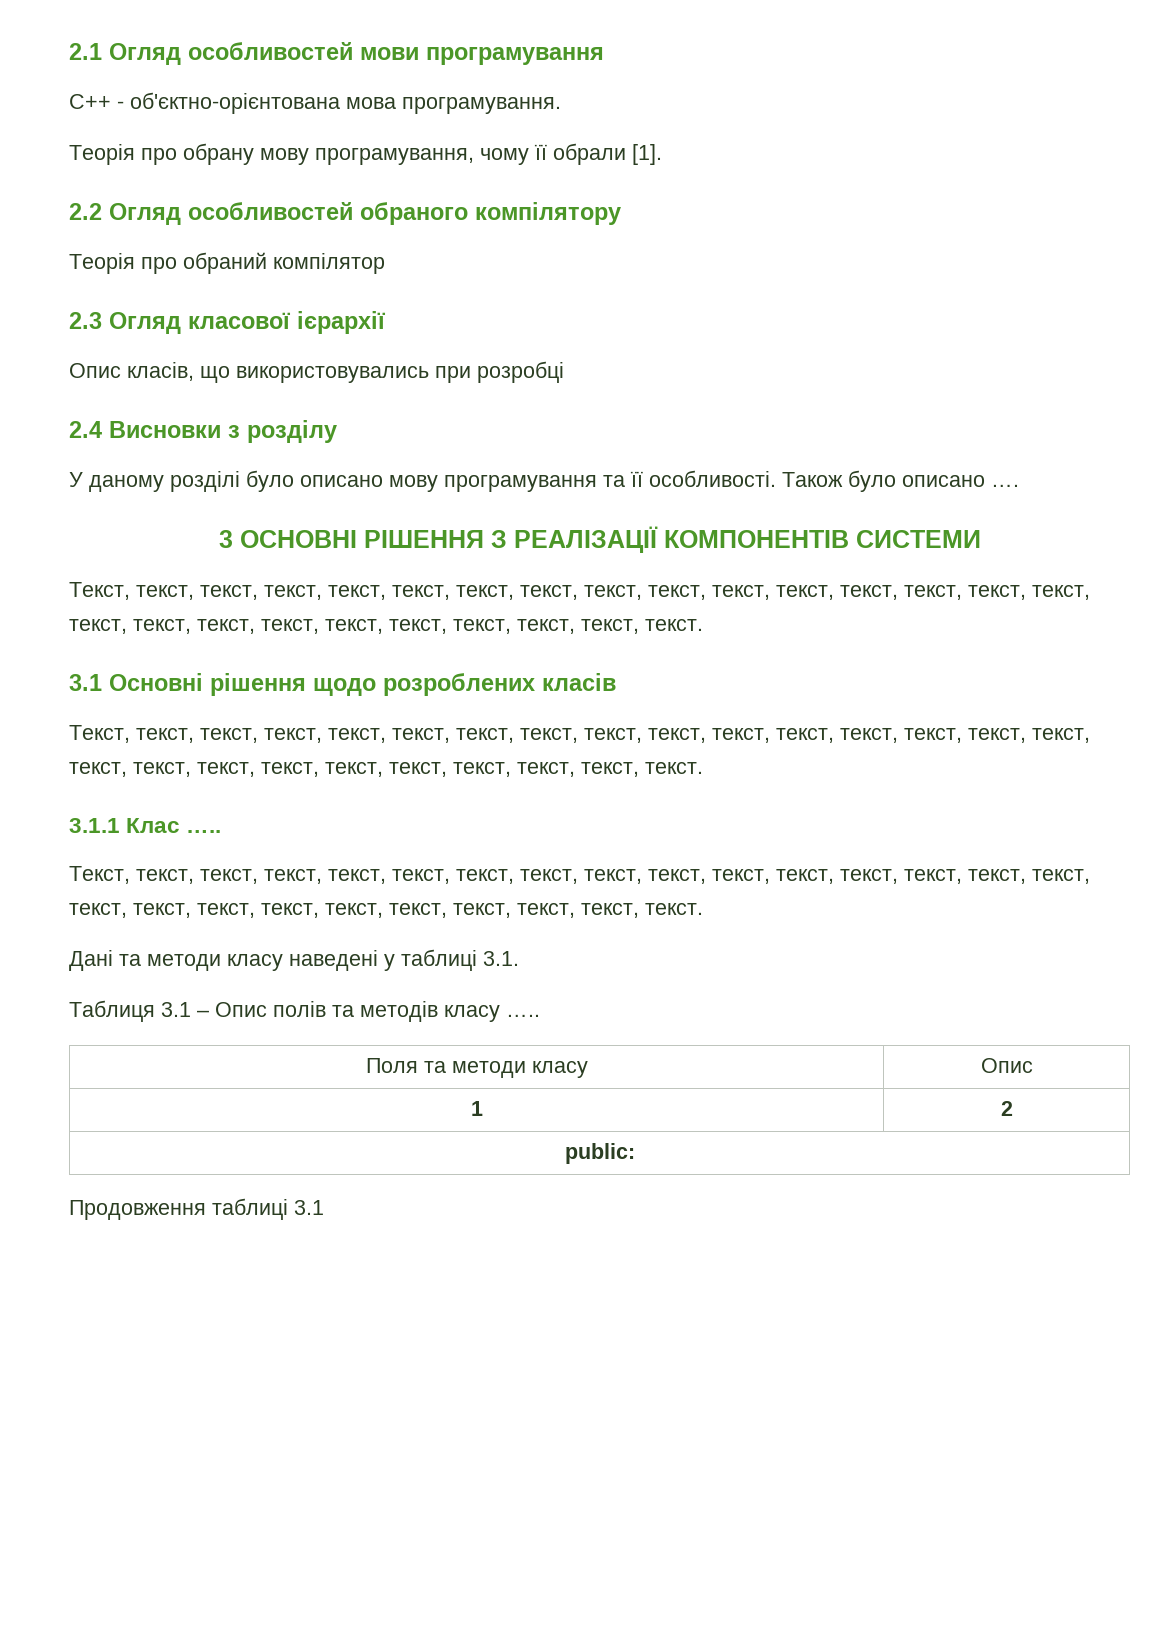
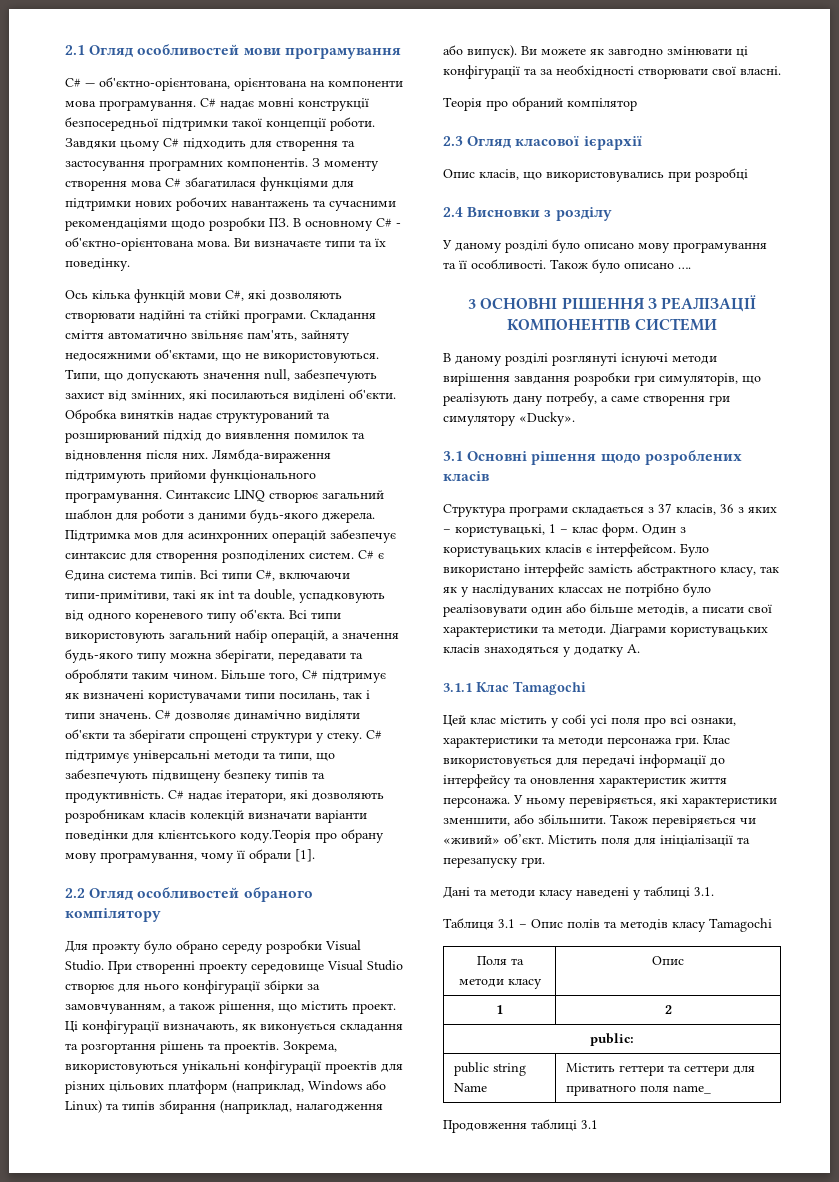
- C++ - об'єктно-орієнтована мова програмування.
- Теорія про обрану мову програмування, чому її обрали [1].
+ C# — об'єктно-орієнтована, орієнтована на компоненти мова програмування. C# надає мовні конструкції безпосередньої підтримки такої концепції роботи. Завдяки цьому C# підходить для створення та застосування програмних компонентів. З моменту створення мова C# збагатилася функціями для підтримки нових робочих навантажень та сучасними рекомендаціями щодо розробки ПЗ. В основному C# - об'єктно-орієнтована мова. Ви визначаєте типи та їх поведінку.
+ Ось кілька функцій мови C#, які дозволяють створювати надійні та стійкі програми. Складання сміття автоматично звільняє пам'ять, зайняту недосяжними об'єктами, що не використовуються. Типи, що допускають значення null, забезпечують захист від змінних, які посилаються виділені об'єкти. Обробка винятків надає структурований та розширюваний підхід до виявлення помилок та відновлення після них. Лямбда-вираження підтримують прийоми функціонального програмування. Синтаксис LINQ створює загальний шаблон для роботи з даними будь-якого джерела. Підтримка мов для асинхронних операцій забезпечує синтаксис для створення розподілених систем. C# є Єдина система типів. Всі типи C#, включаючи типи-примітиви, такі як int та double, успадковують від одного кореневого типу об'єкта. Всі типи використовують загальний набір операцій, а значення будь-якого типу можна зберігати, передавати та обробляти таким чином. Більше того, C# підтримує як визначені користувачами типи посилань, так і типи значень. C# дозволяє динамічно виділяти об'єкти та зберігати спрощені структури у стеку. C# підтримує універсальні методи та типи, що забезпечують підвищену безпеку типів та продуктивність. C# надає ітератори, які дозволяють розробникам класів колекцій визначати варіанти поведінки для клієнтського коду.Теорія про обрану мову програмування, чому її обрали [1].
+ Для проэкту було обрано середу розробки Visual Studio. При створенні проекту середовище Visual Studio створює для нього конфігурації збірки за замовчуванням, а також рішення, що містить проект. Ці конфігурації визначають, як виконується складання та розгортання рішень та проектів. Зокрема, використовуються унікальні конфігурації проектів для різних цільових платформ (наприклад, Windows або Linux) та типів збирання (наприклад, налагодження або випуск). Ви можете як завгодно змінювати ці конфігурації та за необхідності створювати свої власні.
  3 ОСНОВНІ РІШЕННЯ З РЕАЛІЗАЦІЇ КОМПОНЕНТІВ СИСТЕМИ
- Текст, текст, текст, текст, текст, текст, текст, текст, текст, текст, текст, текст, текст, текст, текст, текст, текст, текст, текст, текст, текст, текст, текст, текст, текст, текст.
+ В даному розділі розглянуті існуючі методи вирішення завдання розробки гри симуляторів, що реалізують дану потребу, а саме створення гри симулятору «Ducky».
  3.1 Основні рішення щодо розроблених класів
- Текст, текст, текст, текст, текст, текст, текст, текст, текст, текст, текст, текст, текст, текст, текст, текст, текст, текст, текст, текст, текст, текст, текст, текст, текст, текст.
- 3.1.1 Клас …..
- Текст, текст, текст, текст, текст, текст, текст, текст, текст, текст, текст, текст, текст, текст, текст, текст, текст, текст, текст, текст, текст, текст, текст, текст, текст, текст.
+ Структура програми складається з 37 класів, 36 з яких – користувацькі, 1 – клас форм. Один з користувацьких класів є інтерфейсом. Було використано інтерфейс замість абстрактного класу, так як у наслідуваних классах не потрібно було реалізовувати один або більше методів, а писати свої характеристики та методи. Діаграми користувацьких класів знаходяться у додатку А.
+ 3.1.1 Клаc Tamagochi
+ Цей клас містить у собі усі поля про всі ознаки, характеристики та методи персонажа гри. Клас використовується для передачі інформації до інтерфейсу та оновлення характеристик життя персонажа. У ньому перевіряється, які характеристики зменшити, або збільшити. Також перевіряється чи «живий» об’єкт. Містить поля для ініціалізації та перезапуску гри.
- Таблиця 3.1 – Опис полів та методів класу …..
+ Таблиця 3.1 – Опис полів та методів класу Tamagochi
+ public string Name | Містить геттери та сеттери для приватного поля name_

